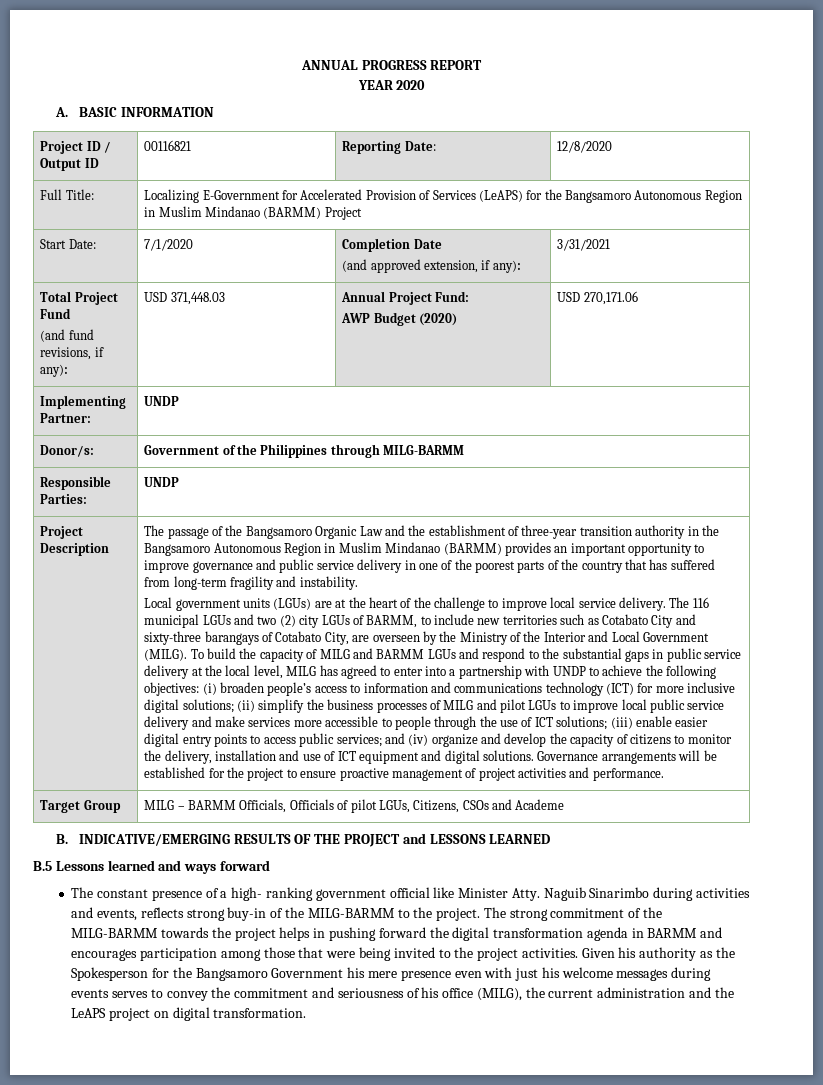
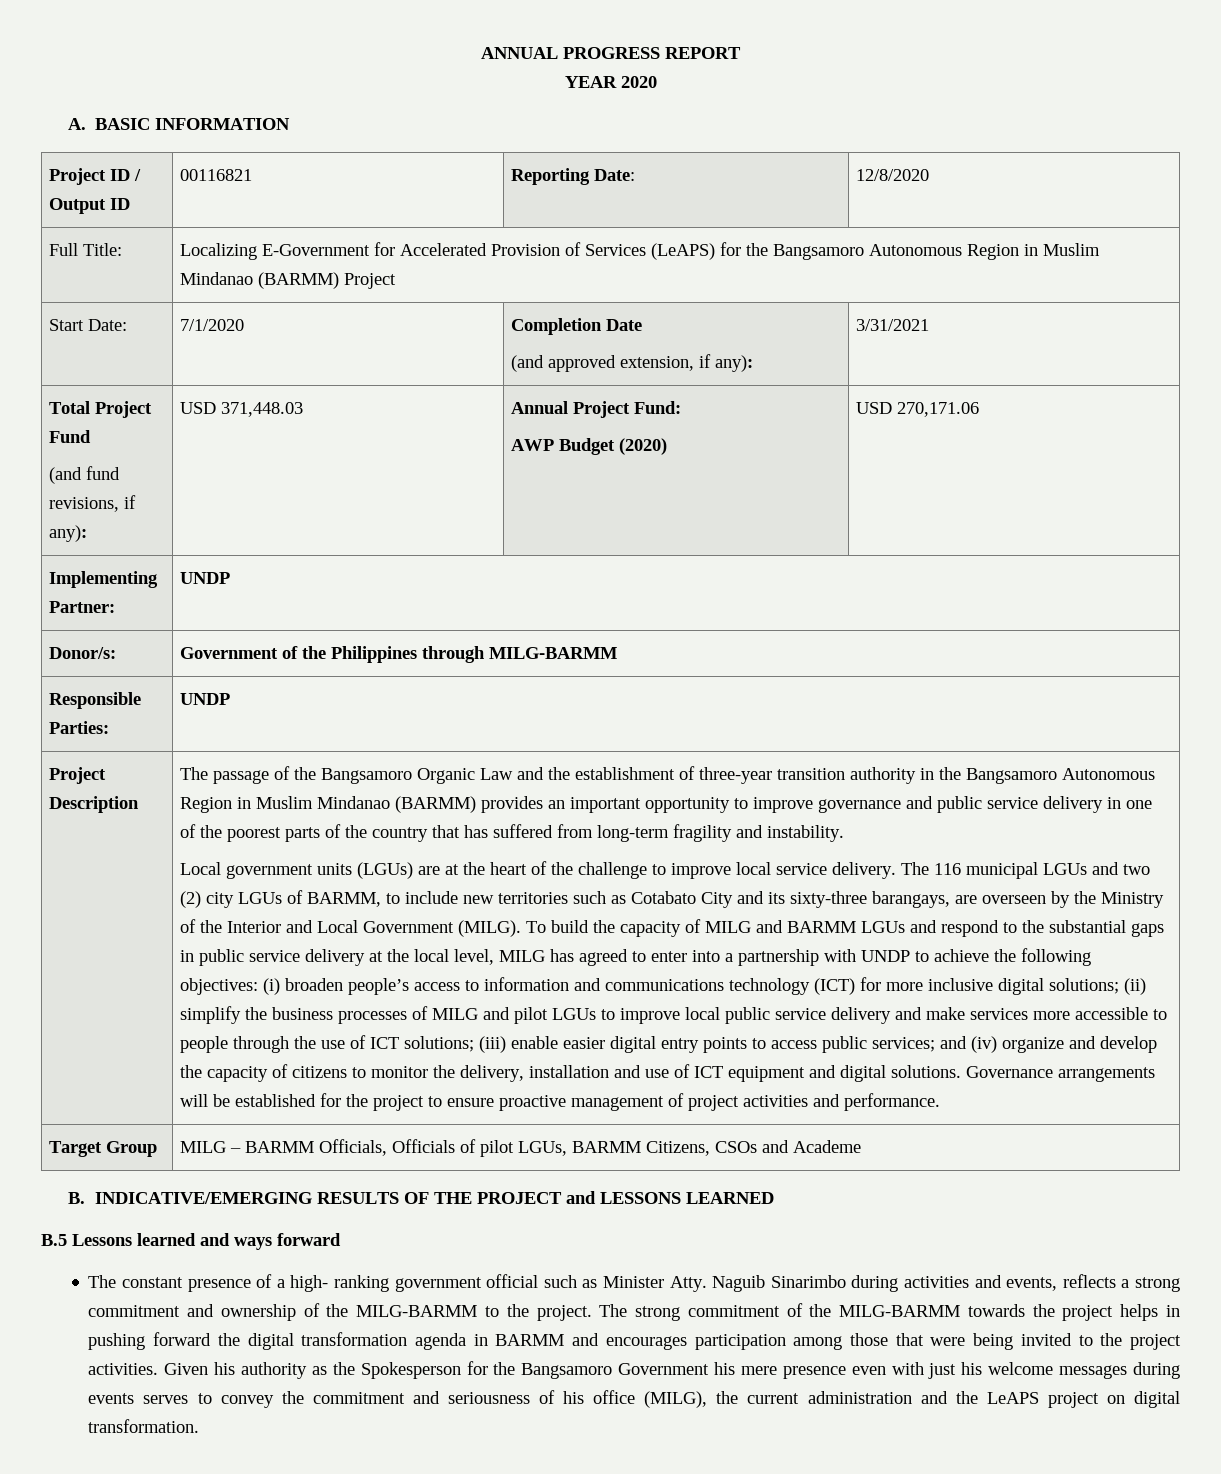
- The 116 municipal LGUs and two (2) city LGUs of BARMM, to include new territories such as Cotabato City and sixty-three barangays of Cotabato City, are overseen by the Ministry of the Interior and Local Government (MILG).
+ The 116 municipal LGUs and two (2) city LGUs of BARMM, to include new territories such as Cotabato City and its sixty-three barangays, are overseen by the Ministry of the Interior and Local Government (MILG).
- Target Group | MILG – BARMM Officials, Officials of pilot LGUs, Citizens, CSOs and Academe
+ Target Group | MILG – BARMM Officials, Officials of pilot LGUs, BARMM Citizens, CSOs and Academe
- The constant presence of a high- ranking government official like Minister Atty.
+ The constant presence of a high- ranking government official such as Minister Atty.
- Naguib Sinarimbo during activities and events, reflects strong buy-in of the MILG-BARMM to the project.
+ Naguib Sinarimbo during activities and events, reflects a strong commitment and ownership of the MILG-BARMM to the project.

